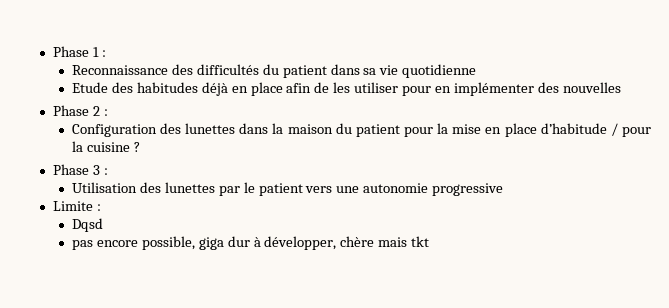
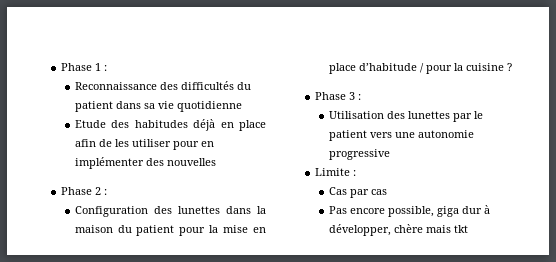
- Dqsd
- pas encore possible, giga dur à développer, chère mais tkt
+ Cas par cas
+ Pas encore possible, giga dur à développer, chère mais tkt

